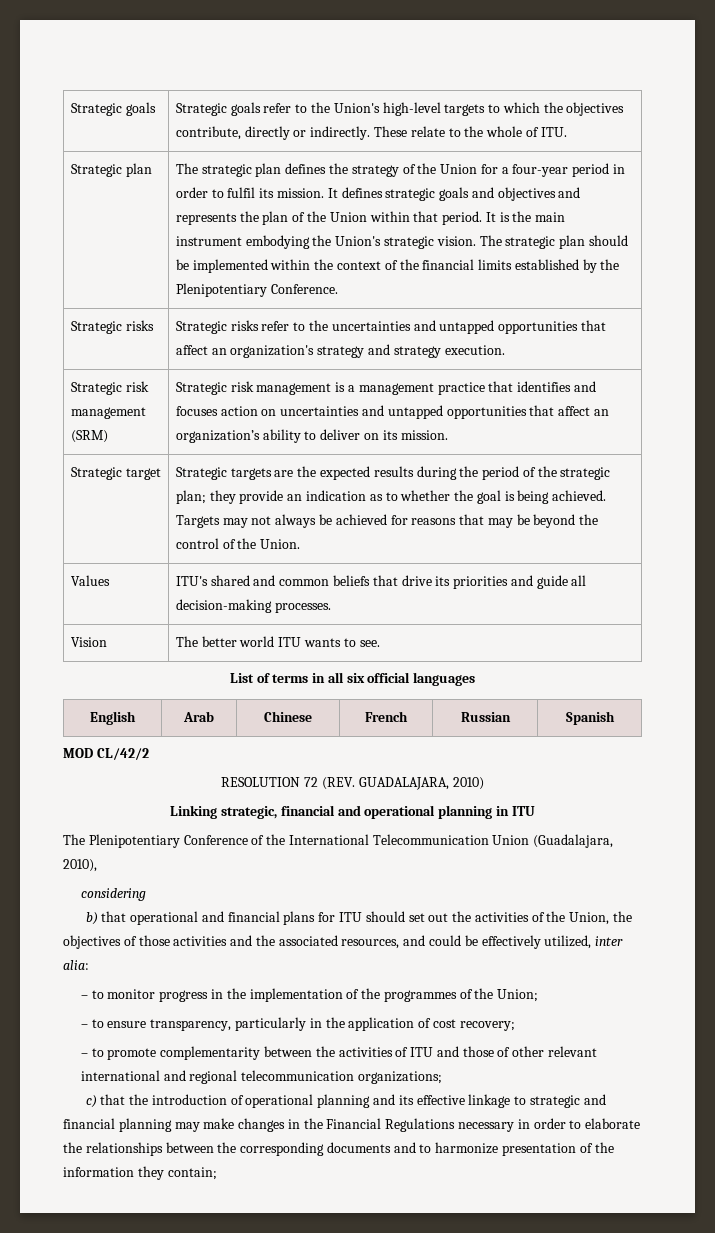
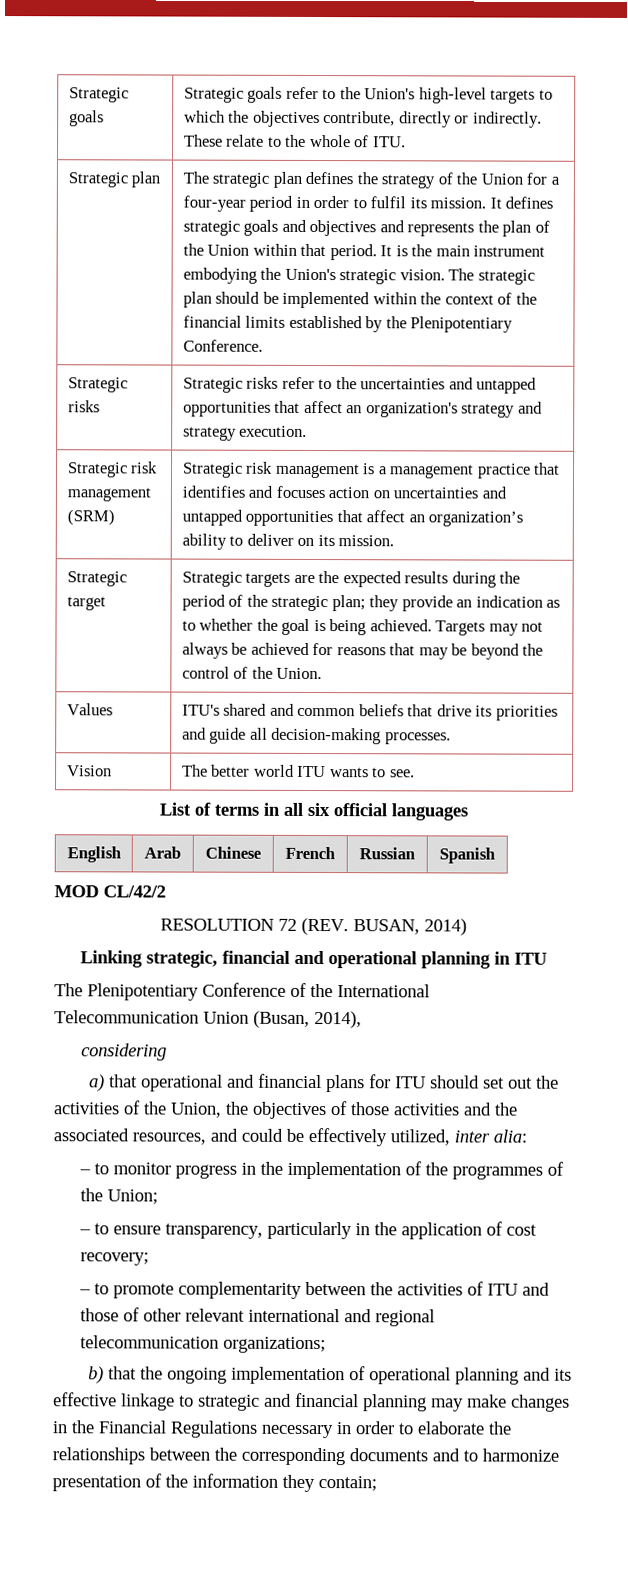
- RESOLUTION 72 (REV. GUADALAJARA, 2010)
+ RESOLUTION 72 (REV. BUSAN, 2014)
- The Plenipotentiary Conference of the International Telecommunication Union (Guadalajara, 2010),
+ The Plenipotentiary Conference of the International Telecommunication Union (Busan, 2014),
- b) that operational and financial plans for ITU should set out the activities of the Union, the objectives of those activities and the associated resources, and could be effectively utilized, inter alia:
+ a) that operational and financial plans for ITU should set out the activities of the Union, the objectives of those activities and the associated resources, and could be effectively utilized, inter alia:
- c) that the introduction of operational planning and its effective linkage to strategic and financial planning may make changes in the Financial Regulations necessary in order to elaborate the relationships between the corresponding documents and to harmonize presentation of the information they contain;
+ b) that the ongoing implementation of operational planning and its effective linkage to strategic and financial planning may make changes in the Financial Regulations necessary in order to elaborate the relationships between the corresponding documents and to harmonize presentation of the information they contain;

